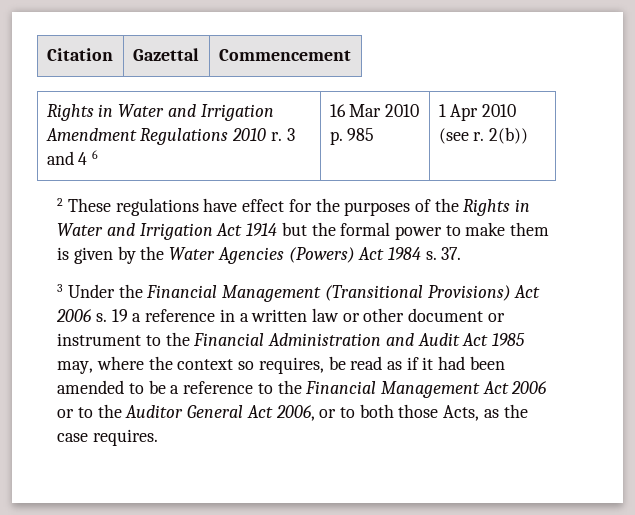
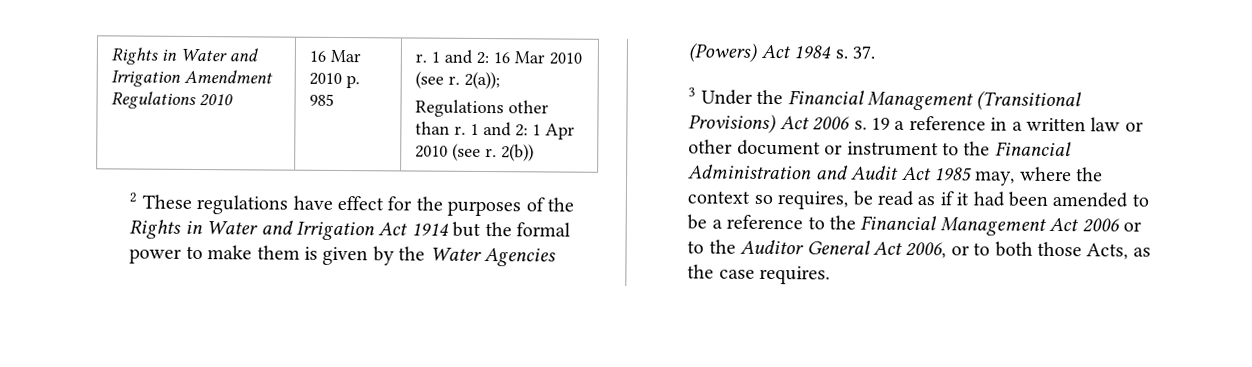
- Citation | Gazettal | Commencement
- Rights in Water and Irrigation Amendment Regulations 2010 r. 3 and 4 6 | 16 Mar 2010 p. 985 | 1 Apr 2010 (see r. 2(b))
+ Rights in Water and Irrigation Amendment Regulations 2010 | 16 Mar 2010 p. 985 | r. 1 and 2: 16 Mar 2010 (see r. 2(a));
+ Regulations other than r. 1 and 2: 1 Apr 2010 (see r. 2(b))

